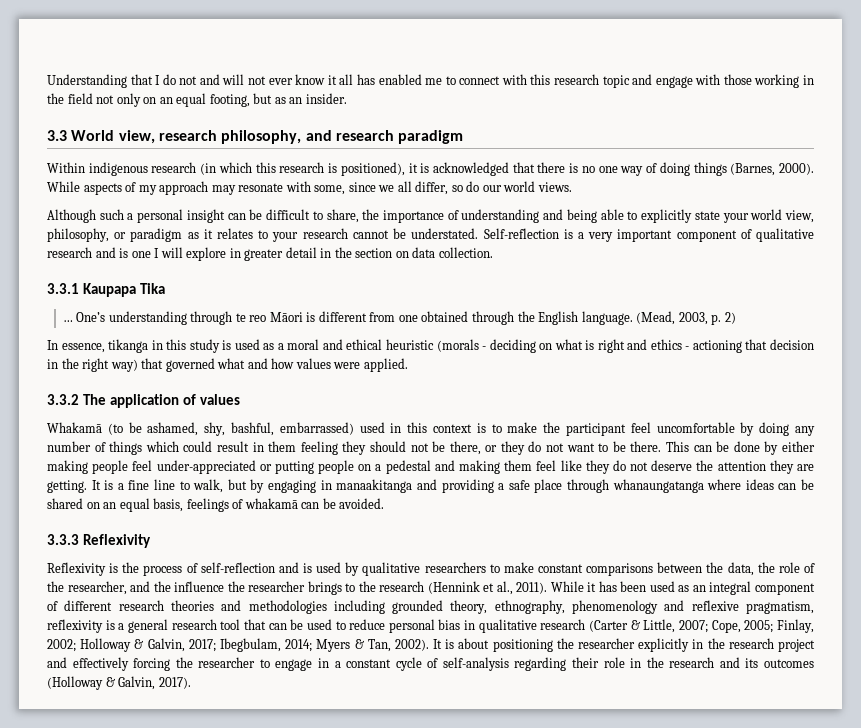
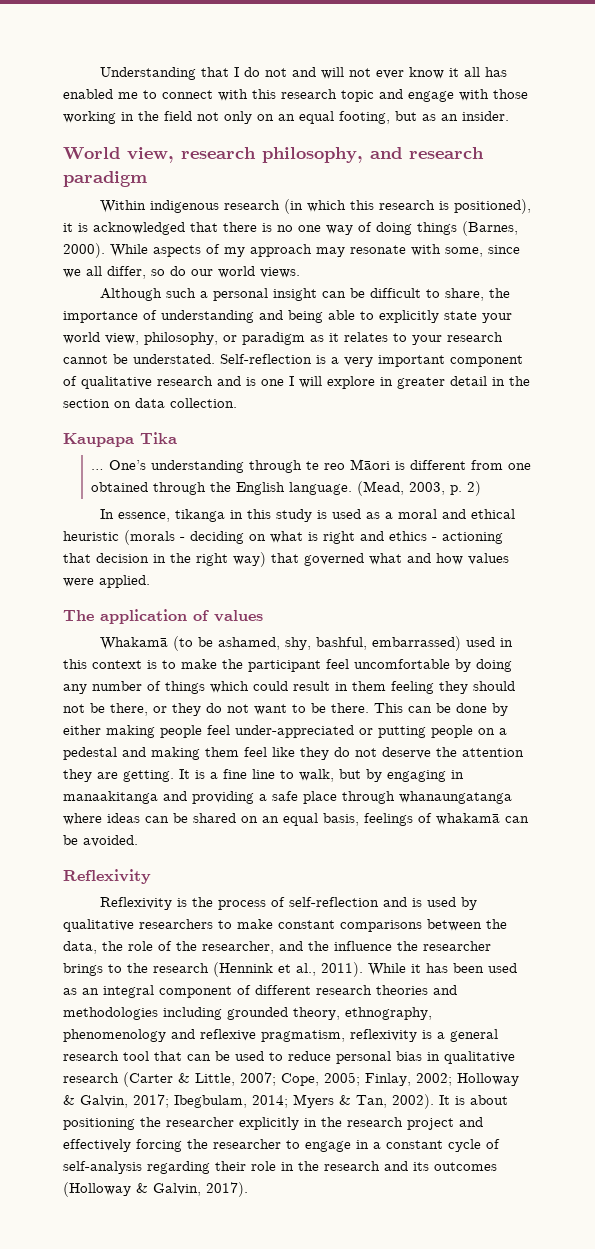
- 3.3 World view, research philosophy, and research paradigm
+ World view, research philosophy, and research paradigm
- 3.3.1 Kaupapa Tika
+ Kaupapa Tika
- 3.3.2 The application of values
+ The application of values
  It is a fine line to walk, but by engaging in manaakitanga and providing a safe place through whanaungatanga where ideas can be shared on an equal basis, feelings of whakamā can be avoided.
- 3.3.3 Reflexivity
+ Reflexivity

